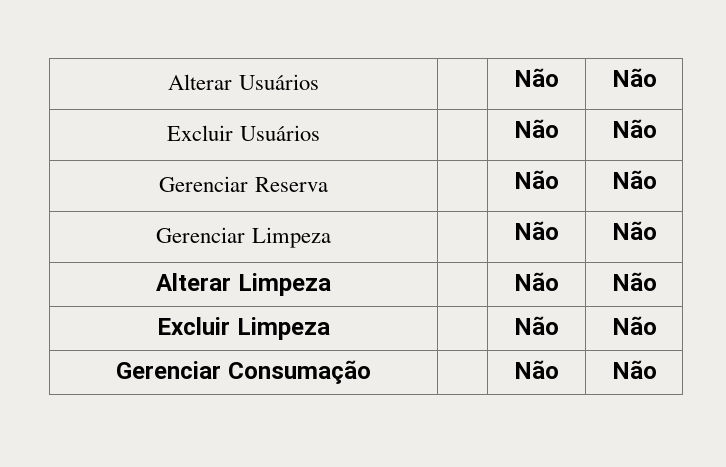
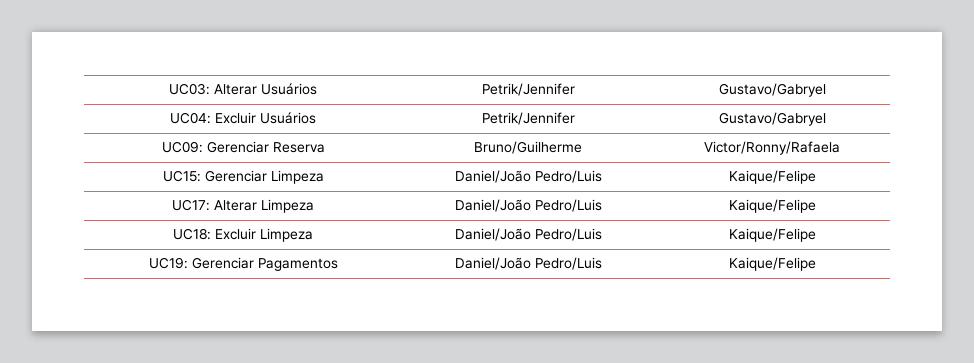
- Alterar Usuários | | Não | Não
- Excluir Usuários | | Não | Não
- Gerenciar Reserva | | Não | Não
- Gerenciar Limpeza | | Não | Não
- Alterar Limpeza | | Não | Não
- Excluir Limpeza | | Não | Não
- Gerenciar Consumação | | Não | Não
+ UC03: Alterar Usuários | Petrik/Jennifer | Gustavo/Gabryel
+ UC04: Excluir Usuários | Petrik/Jennifer | Gustavo/Gabryel
+ UC09: Gerenciar Reserva | Bruno/Guilherme | Victor/Ronny/Rafaela
+ UC15: Gerenciar Limpeza | Daniel/João Pedro/Luis | Kaique/Felipe
+ UC17: Alterar Limpeza | Daniel/João Pedro/Luis | Kaique/Felipe
+ UC18: Excluir Limpeza | Daniel/João Pedro/Luis | Kaique/Felipe
+ UC19: Gerenciar Pagamentos | Daniel/João Pedro/Luis | Kaique/Felipe

